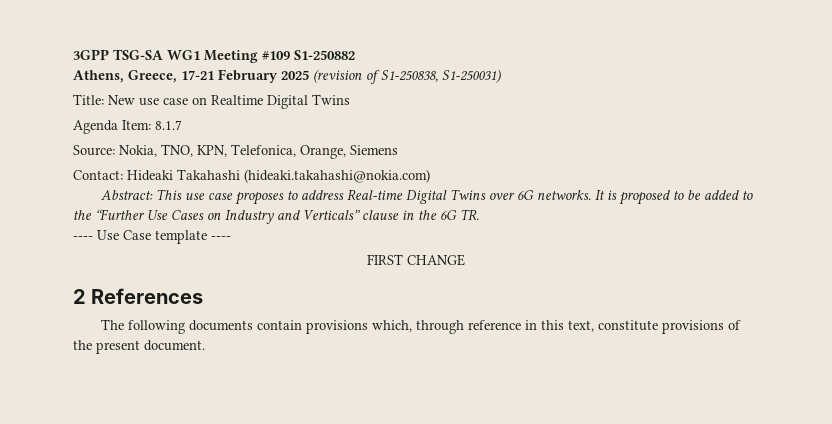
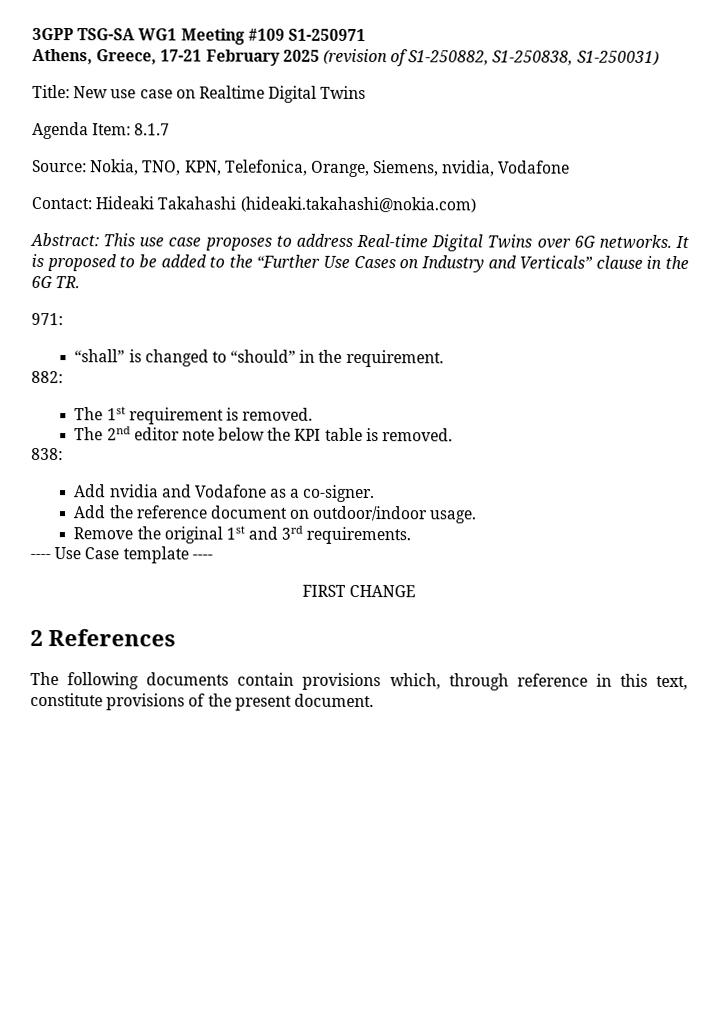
- 3GPP TSG-SA WG1 Meeting #109 S1-250882
+ 3GPP TSG-SA WG1 Meeting #109 S1-250971
- Athens, Greece, 17-21 February 2025 (revision of S1-250838, S1-250031)
+ Athens, Greece, 17-21 February 2025 (revision of S1-250882, S1-250838, S1-250031)
- Source: Nokia, TNO, KPN, Telefonica, Orange, Siemens
+ Source: Nokia, TNO, KPN, Telefonica, Orange, Siemens, nvidia, Vodafone
+ 971:
+ “shall” is changed to “should” in the requirement.
+ 882:
+ The 1st requirement is removed.
+ The 2nd editor note below the KPI table is removed.
+ 838:
+ Add nvidia and Vodafone as a co-signer.
+ Add the reference document on outdoor/indoor usage.
+ Remove the original 1st and 3rd requirements.

